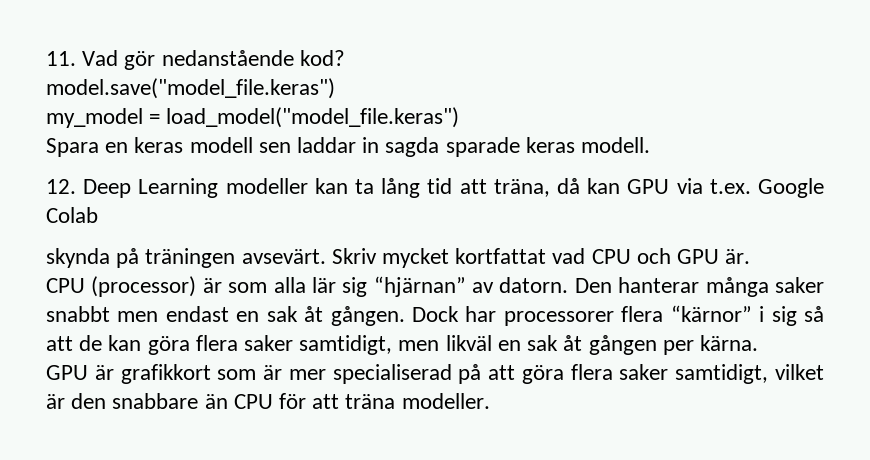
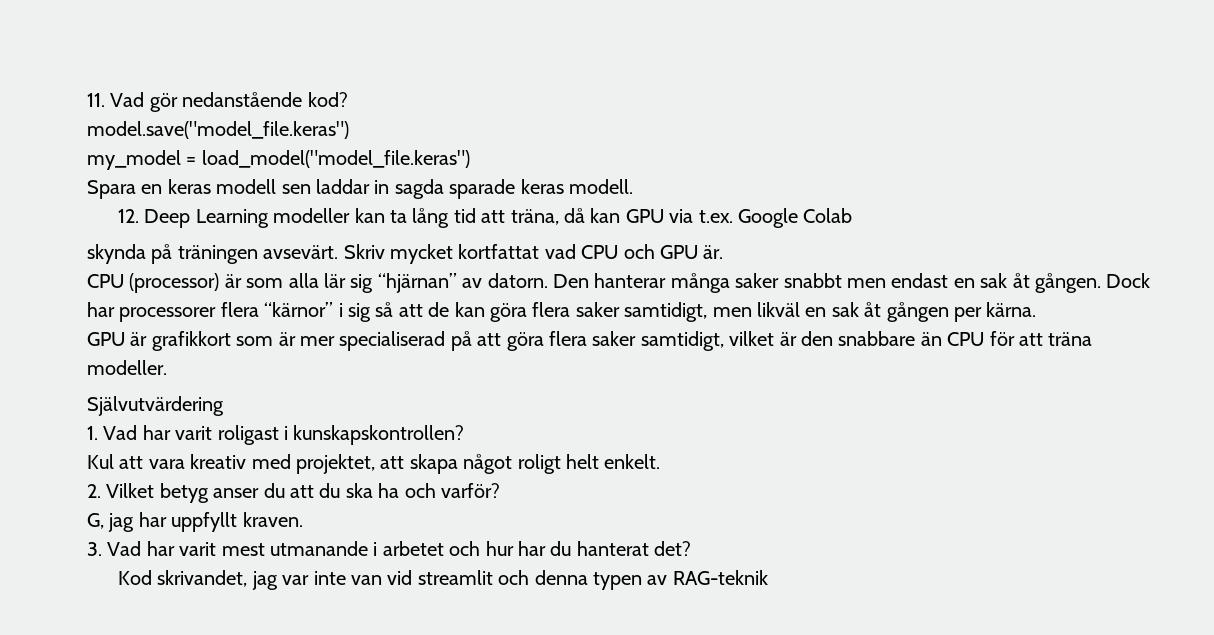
+ Självutvärdering
+ 1. Vad har varit roligast i kunskapskontrollen?
+ Kul att vara kreativ med projektet, att skapa något roligt helt enkelt.
+ 2. Vilket betyg anser du att du ska ha och varför?
+ G, jag har uppfyllt kraven.
+ 3. Vad har varit mest utmanande i arbetet och hur har du hanterat det?
+ Kod skrivandet, jag var inte van vid streamlit och denna typen av RAG-teknik

